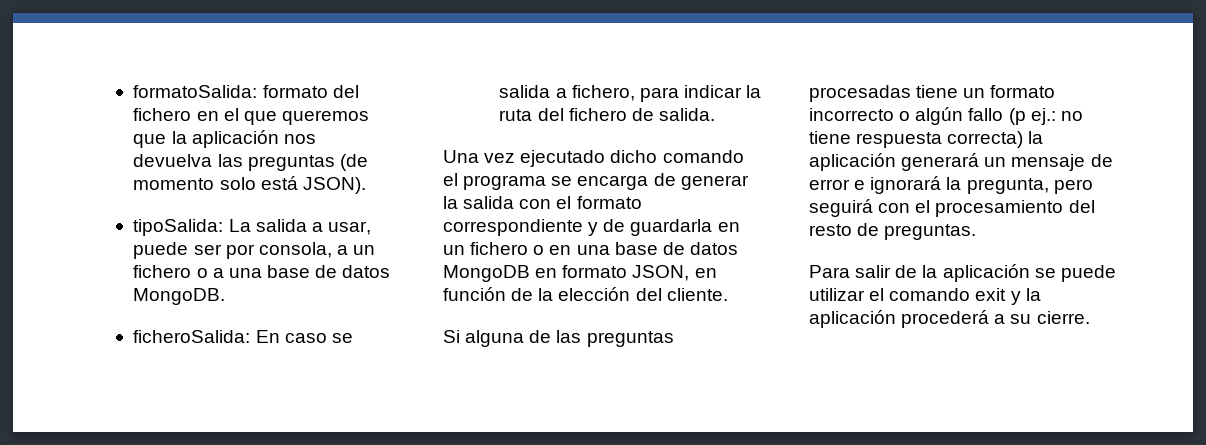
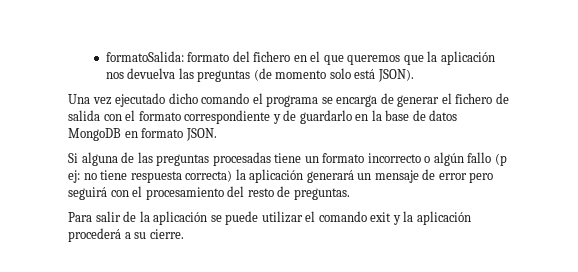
- tipoSalida: La salida a usar, puede ser por consola, a un fichero o a una base de datos MongoDB.
- ficheroSalida: En caso se salida a fichero, para indicar la ruta del fichero de salida.
- Una vez ejecutado dicho comando el programa se encarga de generar la salida con el formato correspondiente y de guardarla en un fichero o en una base de datos MongoDB en formato JSON, en función de la elección del cliente.
+ Una vez ejecutado dicho comando el programa se encarga de generar el fichero de salida con el formato correspondiente y de guardarlo en la base de datos MongoDB en formato JSON.
- Si alguna de las preguntas procesadas tiene un formato incorrecto o algún fallo (p ej.: no tiene respuesta correcta) la aplicación generará un mensaje de error e ignorará la pregunta, pero seguirá con el procesamiento del resto de preguntas.
+ Si alguna de las preguntas procesadas tiene un formato incorrecto o algún fallo (p ej: no tiene respuesta correcta) la aplicación generará un mensaje de error pero seguirá con el procesamiento del resto de preguntas.

